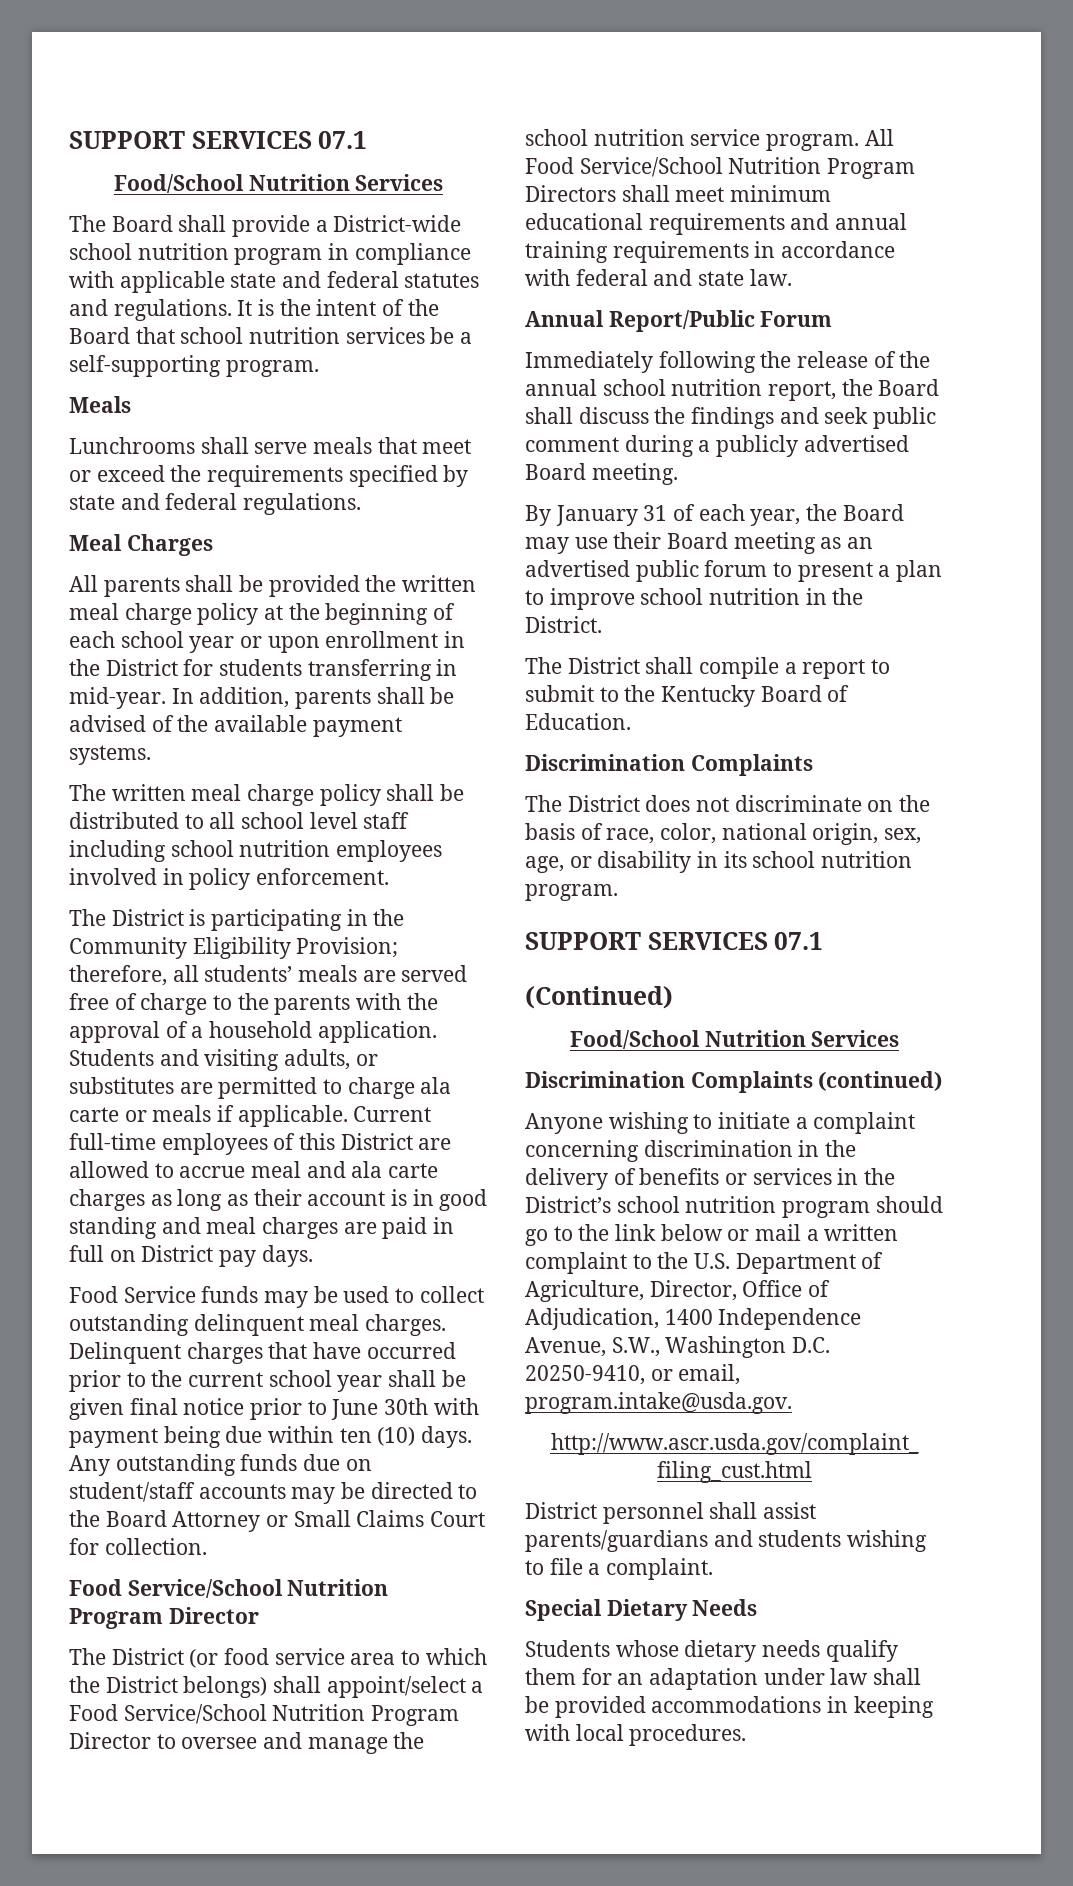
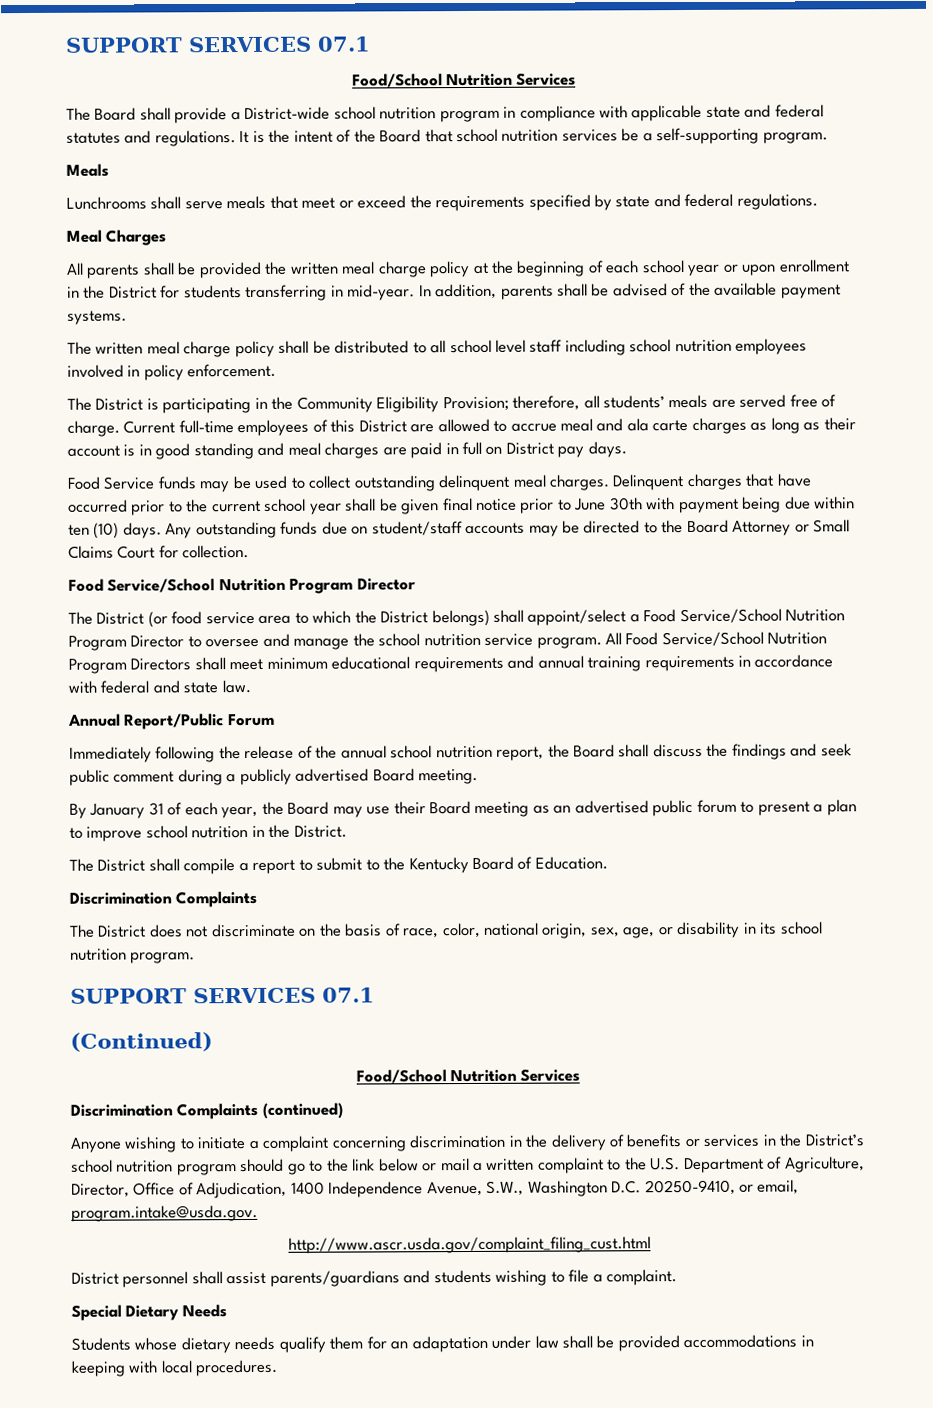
- The District is participating in the Community Eligibility Provision; therefore, all students’ meals are served free of charge to the parents with the approval of a household application. Students and visiting adults, or substitutes are permitted to charge ala carte or meals if applicable.
+ The District is participating in the Community Eligibility Provision; therefore, all students’ meals are served free of charge.

